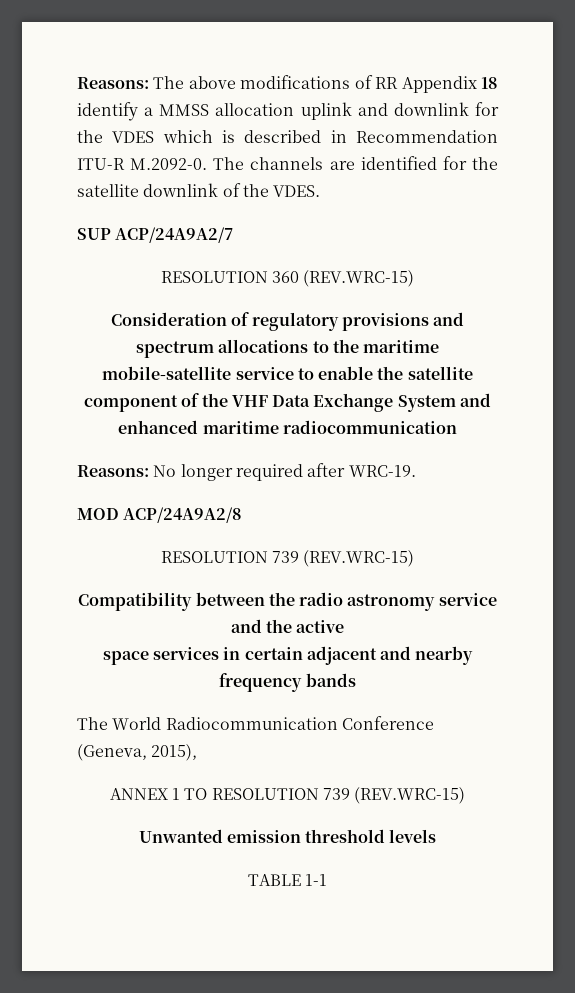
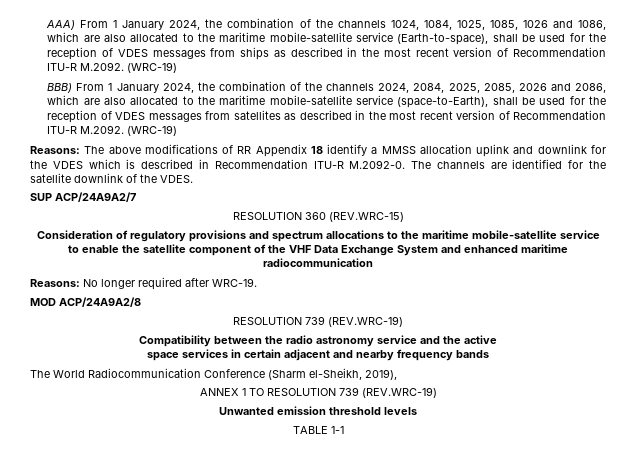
+ AAA) From 1 January 2024, the combination of the channels 1024, 1084, 1025, 1085, 1026 and 1086, which are also allocated to the maritime mobile-satellite service (Earth-to-space), shall be used for the reception of VDES messages from ships as described in the most recent version of Recommendation ITU-R M.2092. (WRC-19)
+ BBB) From 1 January 2024, the combination of the channels 2024, 2084, 2025, 2085, 2026 and 2086, which are also allocated to the maritime mobile-satellite service (space-to-Earth), shall be used for the reception of VDES messages from satellites as described in the most recent version of Recommendation ITU-R M.2092. (WRC-19)
  MOD ACP/24A9A2/8
- RESOLUTION 739 (REV.WRC-15)
+ RESOLUTION 739 (REV.WRC-19)
- The World Radiocommunication Conference (Geneva, 2015),
+ The World Radiocommunication Conference (Sharm el-Sheikh, 2019),
- ANNEX 1 TO RESOLUTION 739 (REV.WRC-15)
+ ANNEX 1 TO RESOLUTION 739 (REV.WRC-19)

